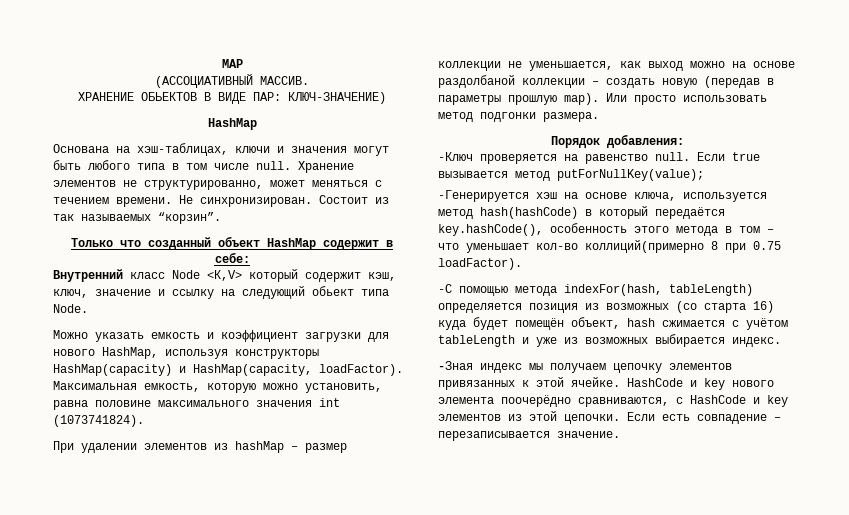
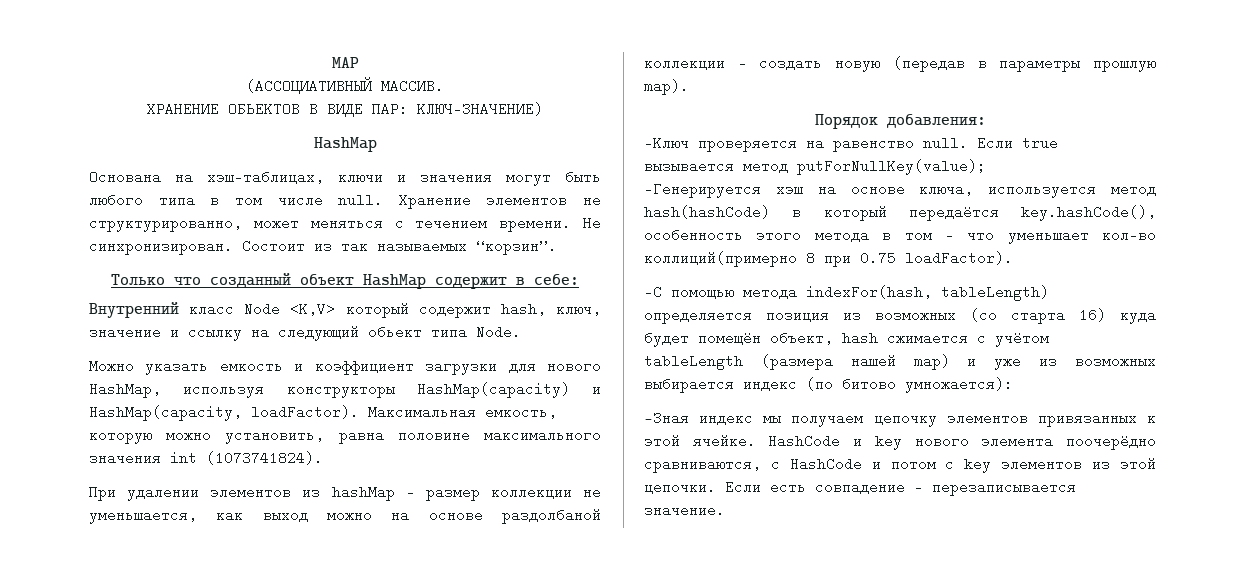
- Внутренний класс Node <К,V> который содержит кэш, ключ, значение и ссылку на следующий обьект типа Node.
+ Внутренний класс Node <К,V> который содержит hash, ключ, значение и ссылку на следующий обьект типа Node.
- Или просто использовать метод подгонки размера.
- -С помощью метода indexFor(hash, tableLength) определяется позиция из возможных (со старта 16) куда будет помещён объект, hash сжимается с учётом tableLength и уже из возможных выбирается индекс.
+ -С помощью метода indexFor(hash, tableLength) определяется позиция из возможных (со старта 16) куда будет помещён объект, hash сжимается с учётом tableLength (размера нашей map) и уже из возможных выбирается индекс (по битово умножается):
- HashCode и key нового элемента поочерёдно сравниваются, с HashCode и key элементов из этой цепочки.
+ HashCode и key нового элемента поочерёдно сравниваются, с HashCode и потом с key элементов из этой цепочки.

